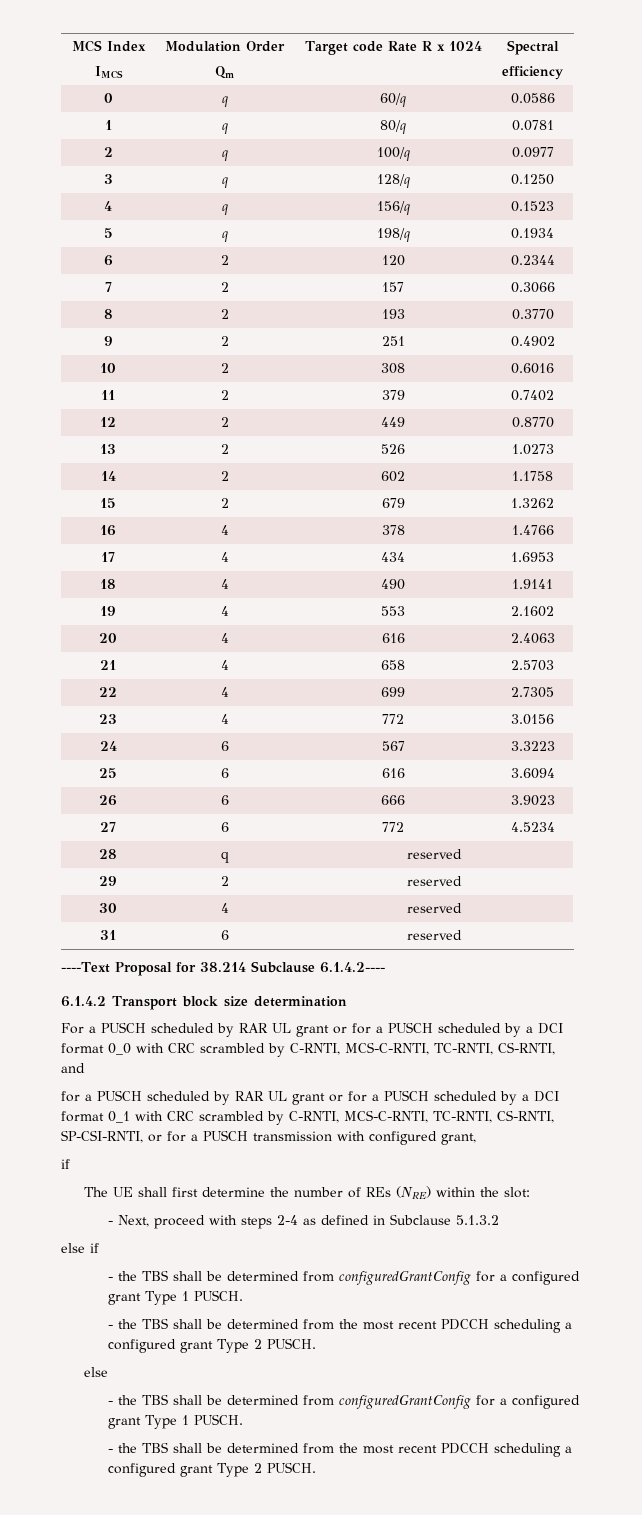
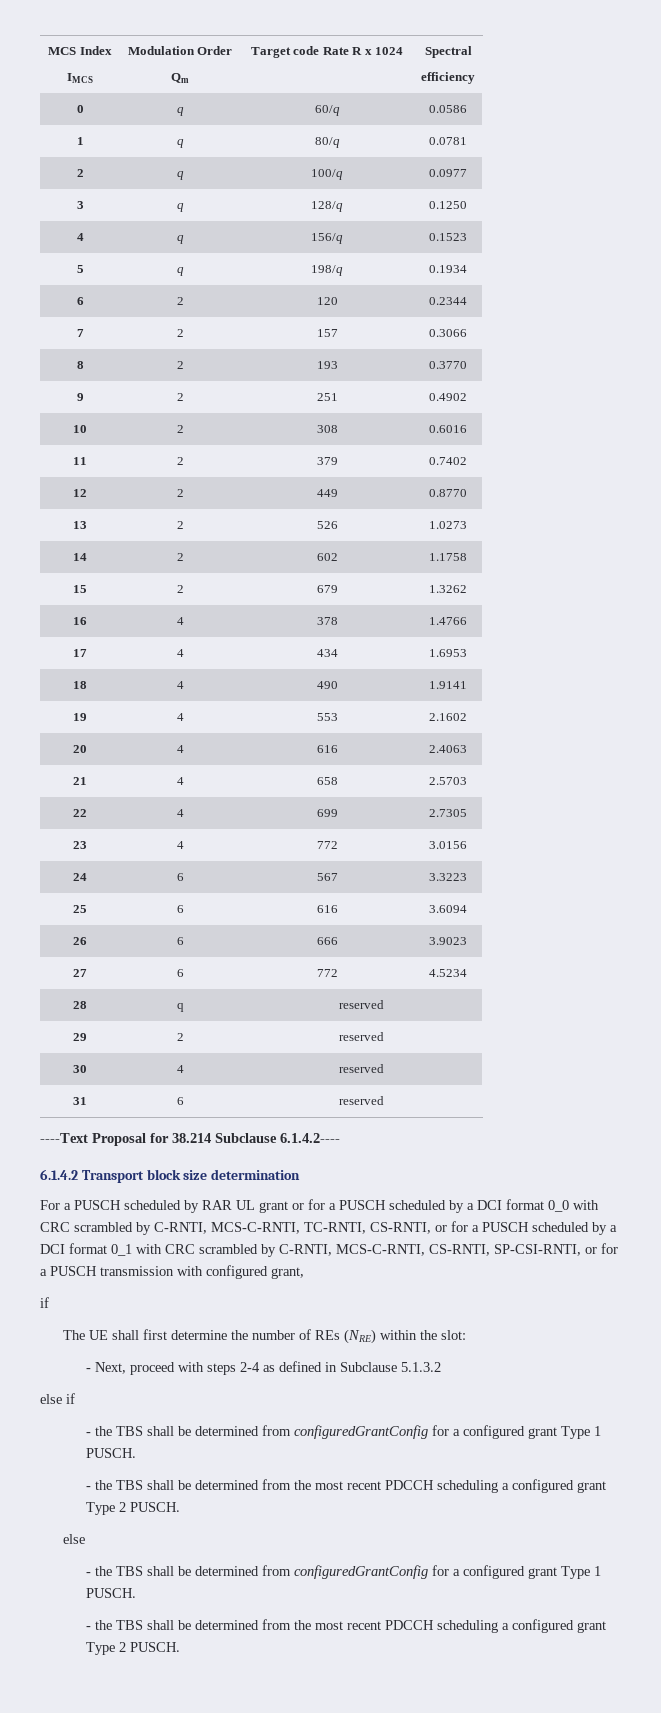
- For a PUSCH scheduled by RAR UL grant or for a PUSCH scheduled by a DCI format 0_0 with CRC scrambled by C-RNTI, MCS-C-RNTI, TC-RNTI, CS-RNTI, and
- for a PUSCH scheduled by RAR UL grant or for a PUSCH scheduled by a DCI format 0_1 with CRC scrambled by C-RNTI, MCS-C-RNTI, TC-RNTI, CS-RNTI, SP-CSI-RNTI, or for a PUSCH transmission with configured grant,
+ For a PUSCH scheduled by RAR UL grant or for a PUSCH scheduled by a DCI format 0_0 with CRC scrambled by C-RNTI, MCS-C-RNTI, TC-RNTI, CS-RNTI, or for a PUSCH scheduled by a DCI format 0_1 with CRC scrambled by C-RNTI, MCS-C-RNTI, CS-RNTI, SP-CSI-RNTI, or for a PUSCH transmission with configured grant,

